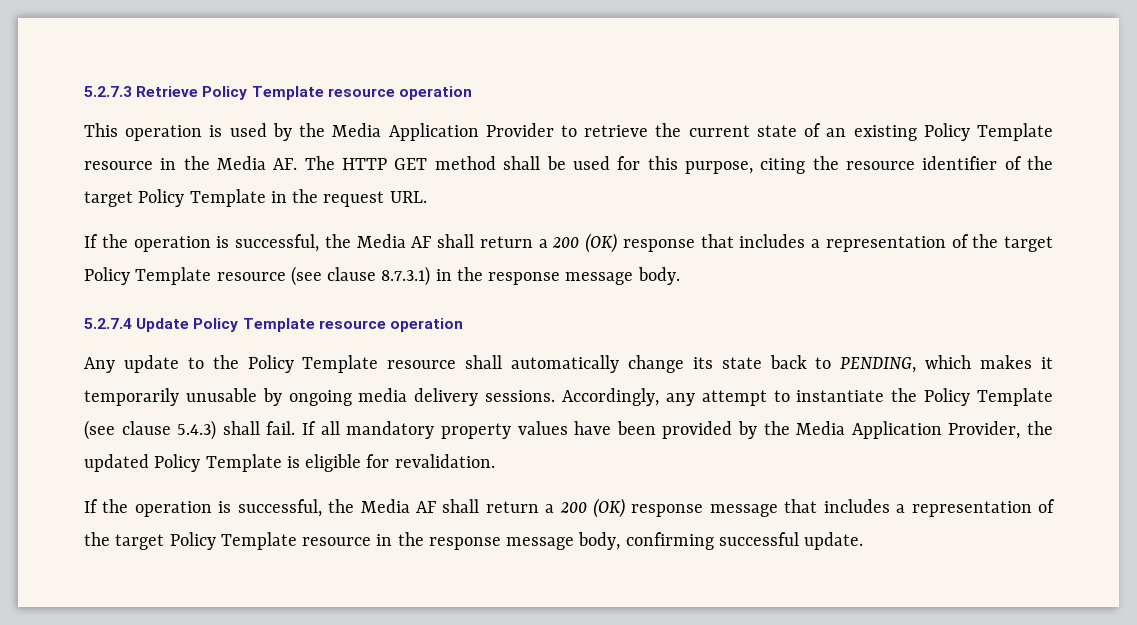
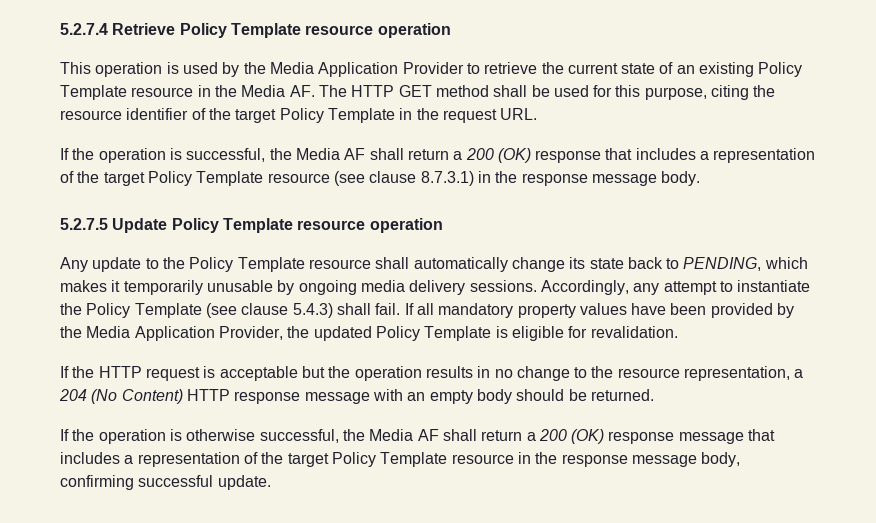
- 5.2.7.3 Retrieve Policy Template resource operation
+ 5.2.7.4 Retrieve Policy Template resource operation
- 5.2.7.4 Update Policy Template resource operation
+ 5.2.7.5 Update Policy Template resource operation
- If the operation is successful, the Media AF shall return a 200 (OK) response message that includes a representation of the target Policy Template resource in the response message body, confirming successful update.
+ If the HTTP request is acceptable but the operation results in no change to the resource representation, a 204 (No Content) HTTP response message with an empty body should be returned.
+ If the operation is otherwise successful, the Media AF shall return a 200 (OK) response message that includes a representation of the target Policy Template resource in the response message body, confirming successful update.

